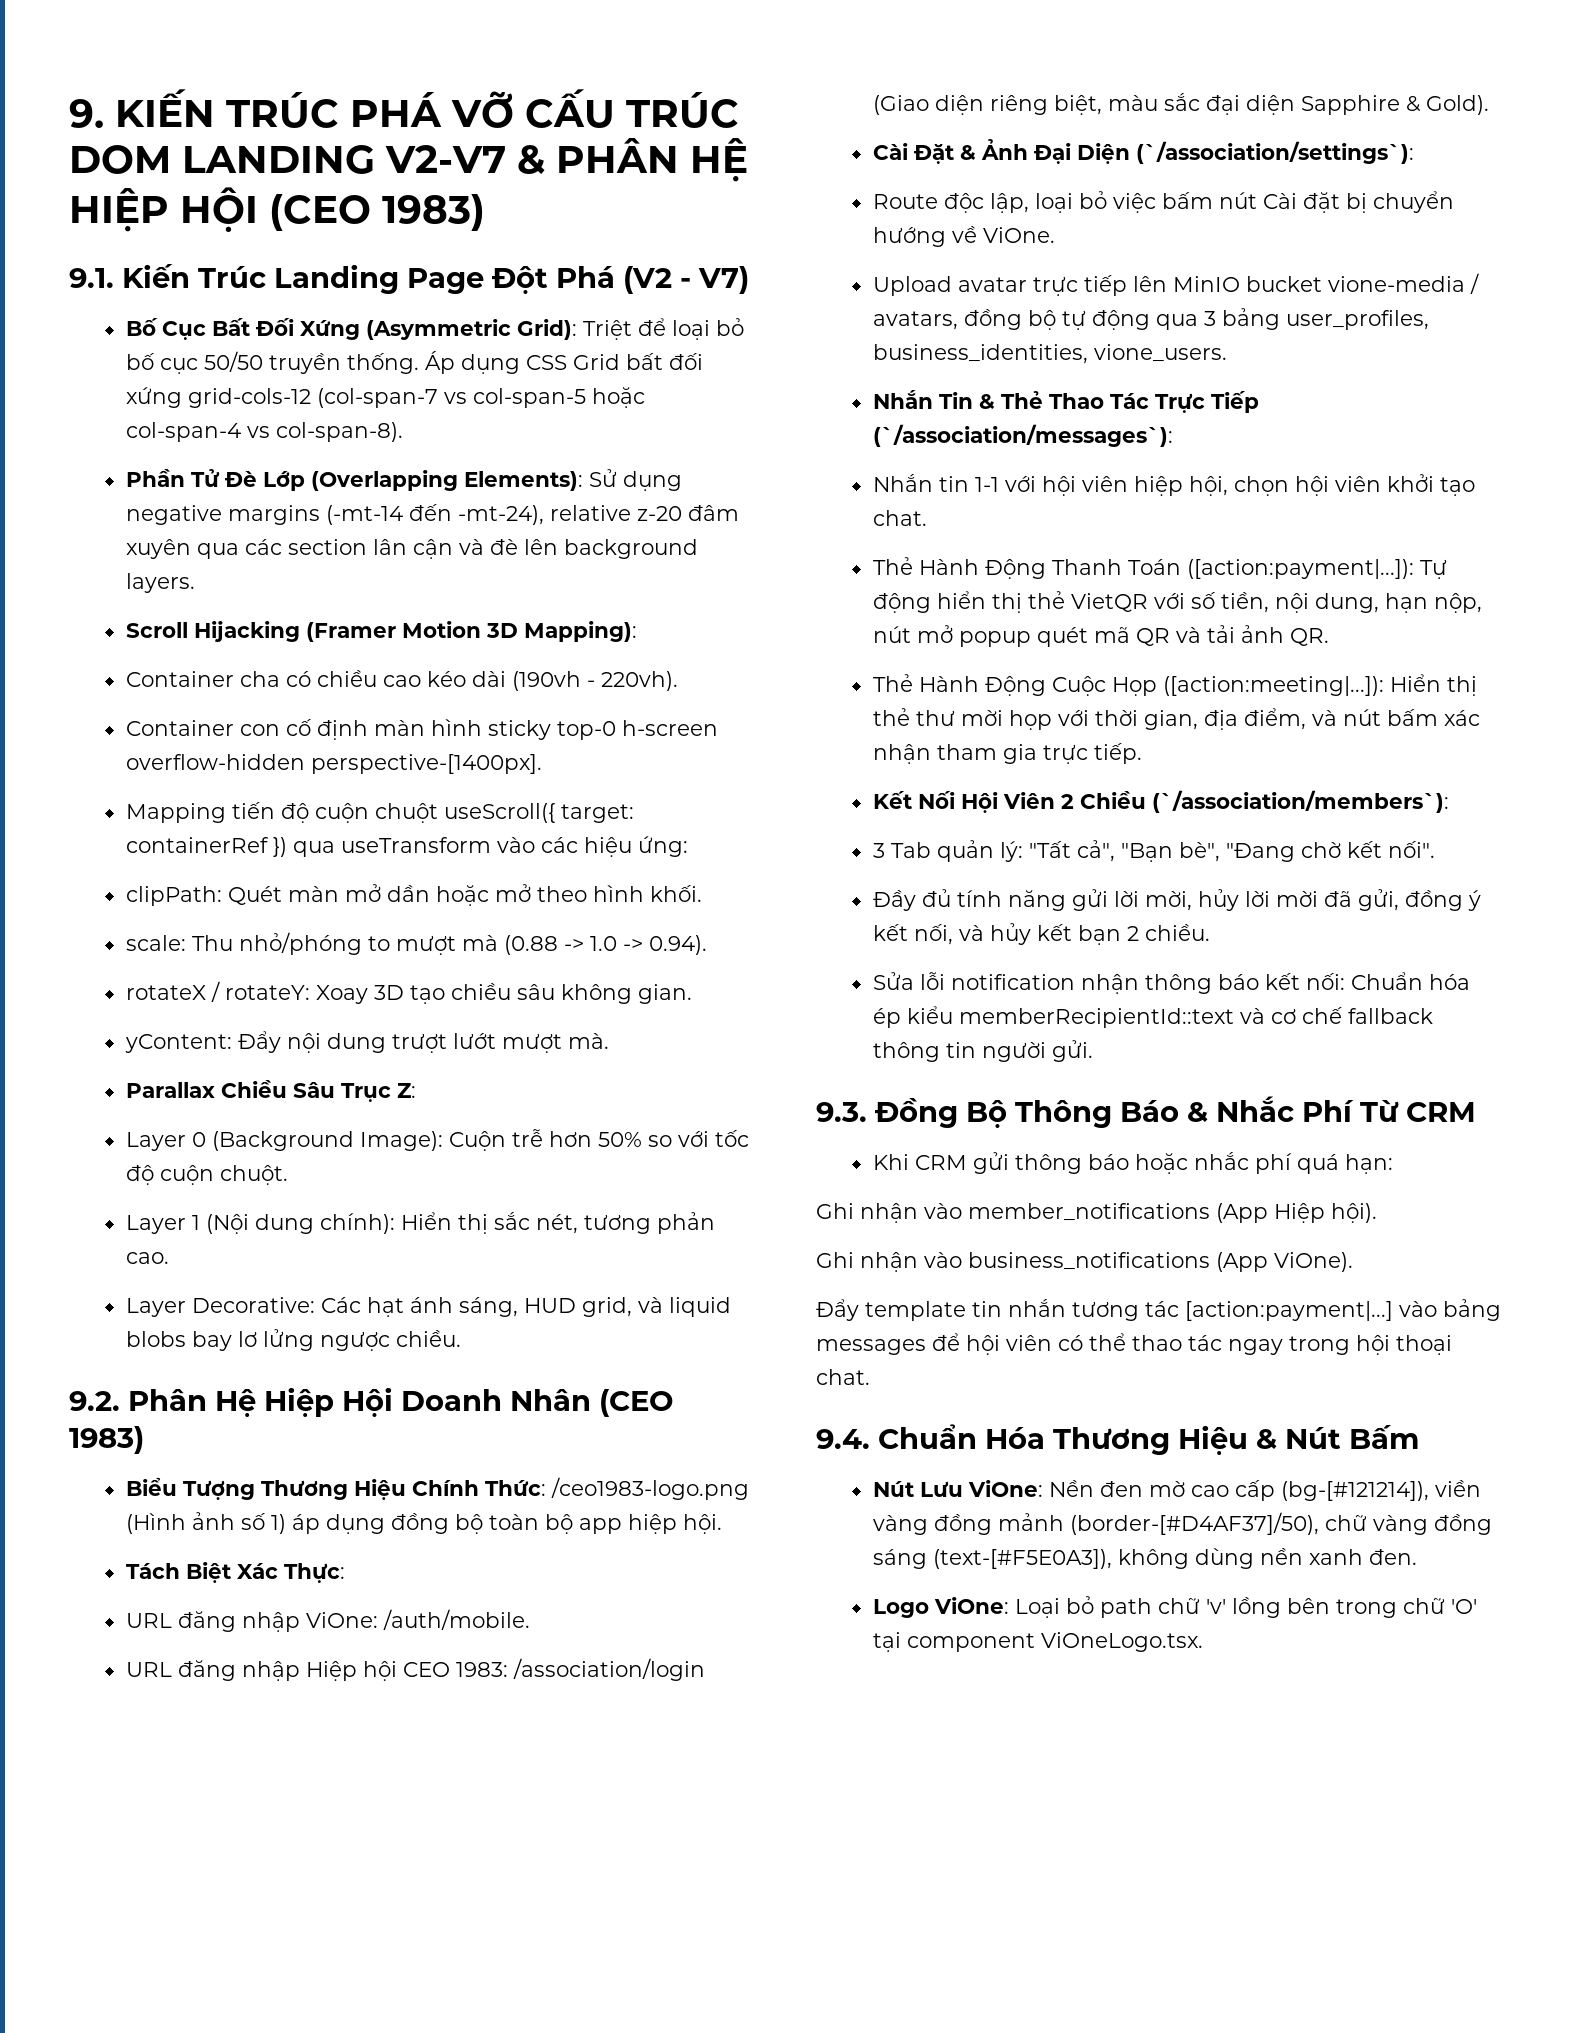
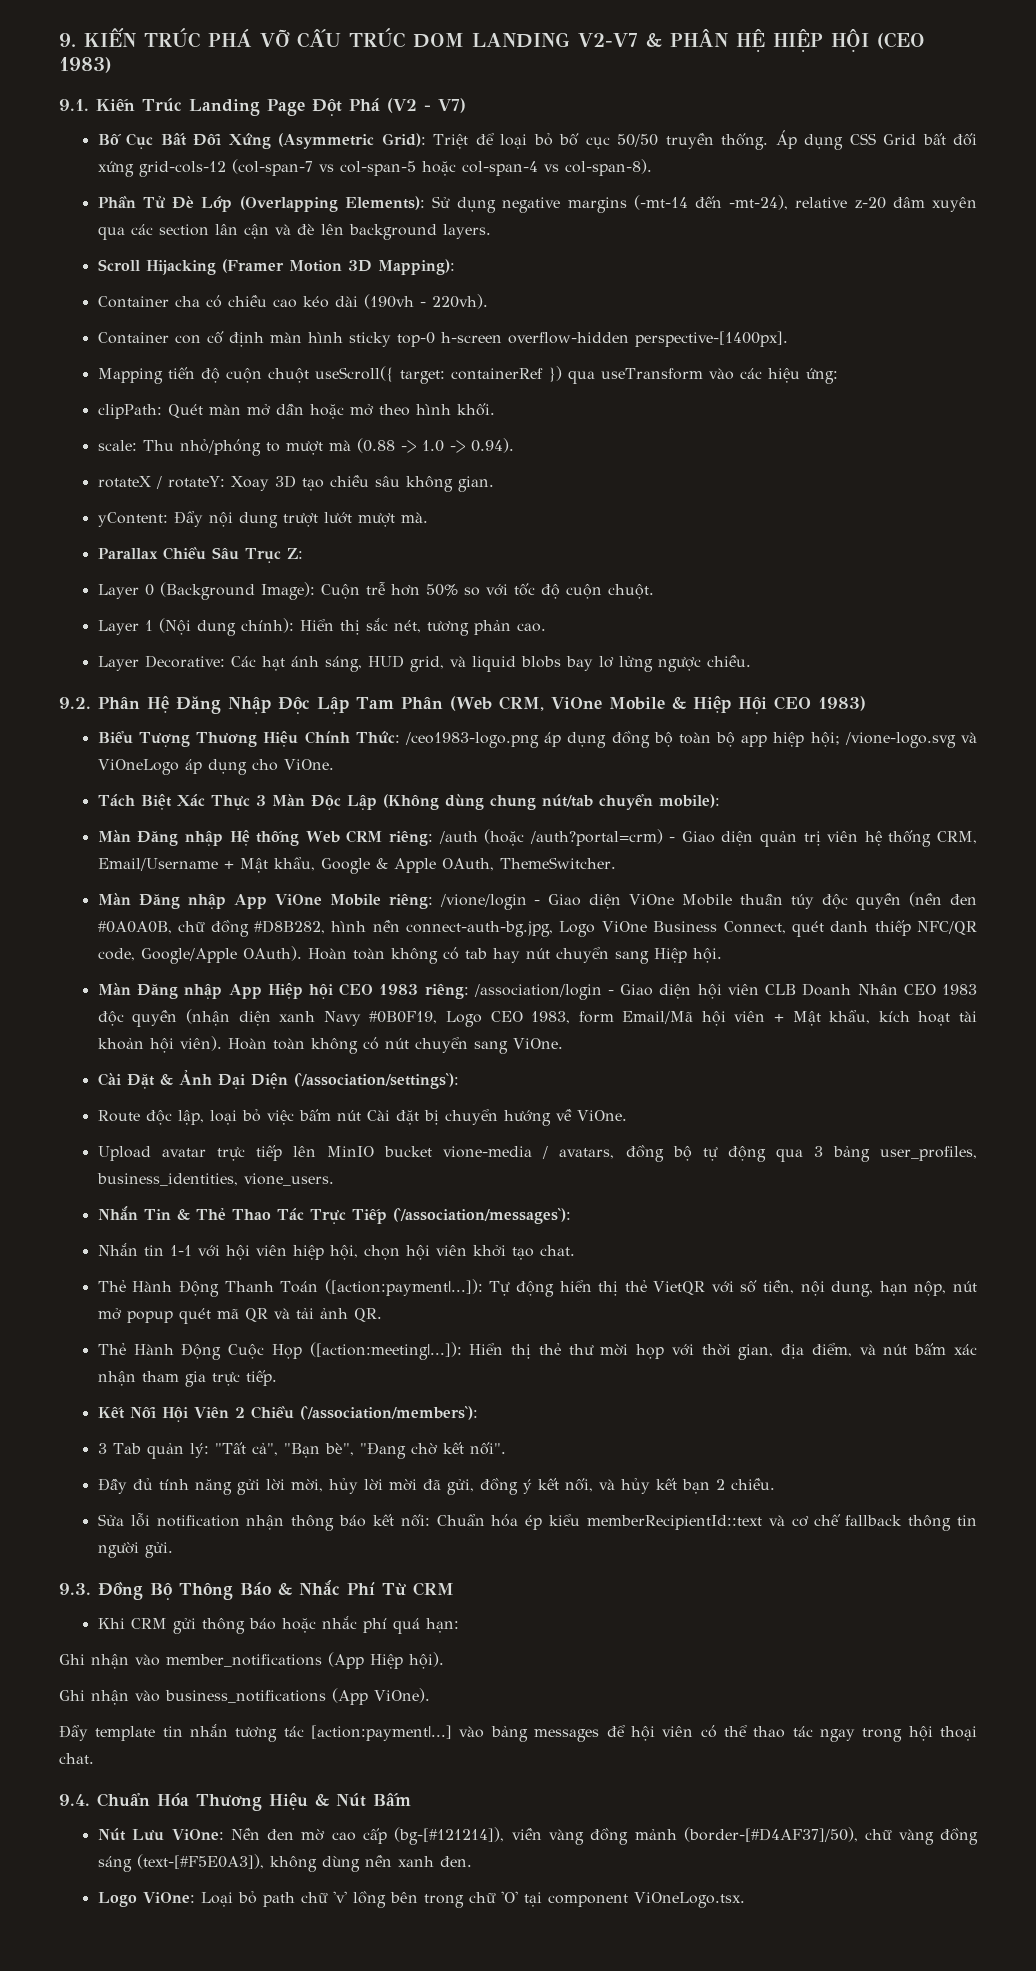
- 9.2. Phân Hệ Hiệp Hội Doanh Nhân (CEO 1983)
+ 9.2. Phân Hệ Đăng Nhập Độc Lập Tam Phân (Web CRM, ViOne Mobile & Hiệp Hội CEO 1983)
- Biểu Tượng Thương Hiệu Chính Thức: /ceo1983-logo.png (Hình ảnh số 1) áp dụng đồng bộ toàn bộ app hiệp hội.
- Tách Biệt Xác Thực:
- URL đăng nhập ViOne: /auth/mobile.
- URL đăng nhập Hiệp hội CEO 1983: /association/login (Giao diện riêng biệt, màu sắc đại diện Sapphire & Gold).
+ Biểu Tượng Thương Hiệu Chính Thức: /ceo1983-logo.png áp dụng đồng bộ toàn bộ app hiệp hội; /vione-logo.svg và ViOneLogo áp dụng cho ViOne.
+ Tách Biệt Xác Thực 3 Màn Độc Lập (Không dùng chung nút/tab chuyển mobile):
+ Màn Đăng nhập Hệ thống Web CRM riêng: /auth (hoặc /auth?portal=crm) - Giao diện quản trị viên hệ thống CRM, Email/Username + Mật khẩu, Google & Apple OAuth, ThemeSwitcher.
+ Màn Đăng nhập App ViOne Mobile riêng: /vione/login - Giao diện ViOne Mobile thuần túy độc quyền (nền đen #0A0A0B, chữ đồng #D8B282, hình nền connect-auth-bg.jpg, Logo ViOne Business Connect, quét danh thiếp NFC/QR code, Google/Apple OAuth). Hoàn toàn không có tab hay nút chuyển sang Hiệp hội.
+ Màn Đăng nhập App Hiệp hội CEO 1983 riêng: /association/login - Giao diện hội viên CLB Doanh Nhân CEO 1983 độc quyền (nhận diện xanh Navy #0B0F19, Logo CEO 1983, form Email/Mã hội viên + Mật khẩu, kích hoạt tài khoản hội viên). Hoàn toàn không có nút chuyển sang ViOne.

